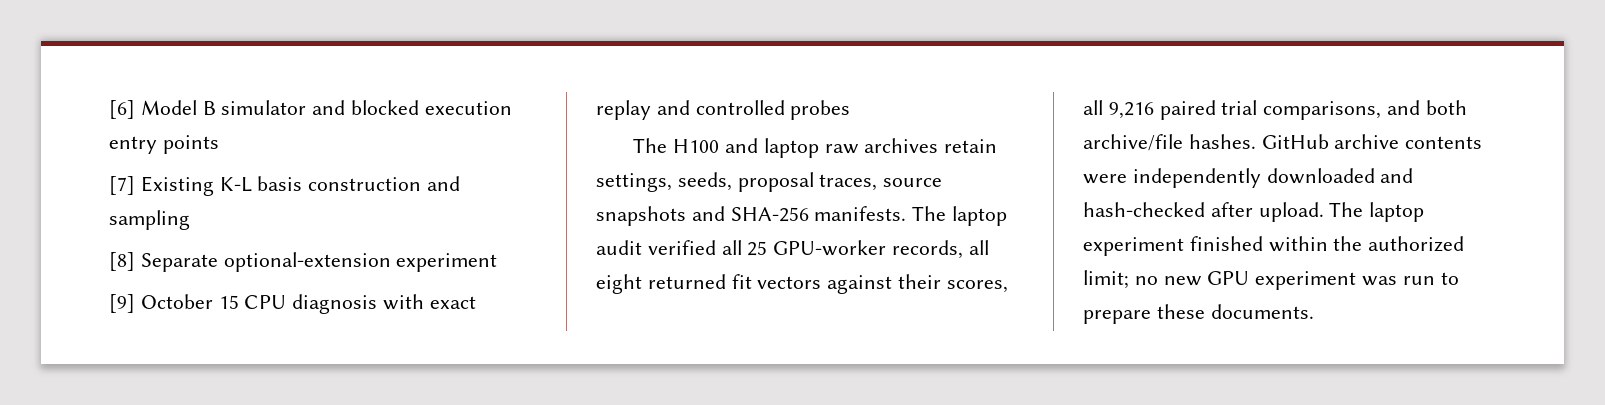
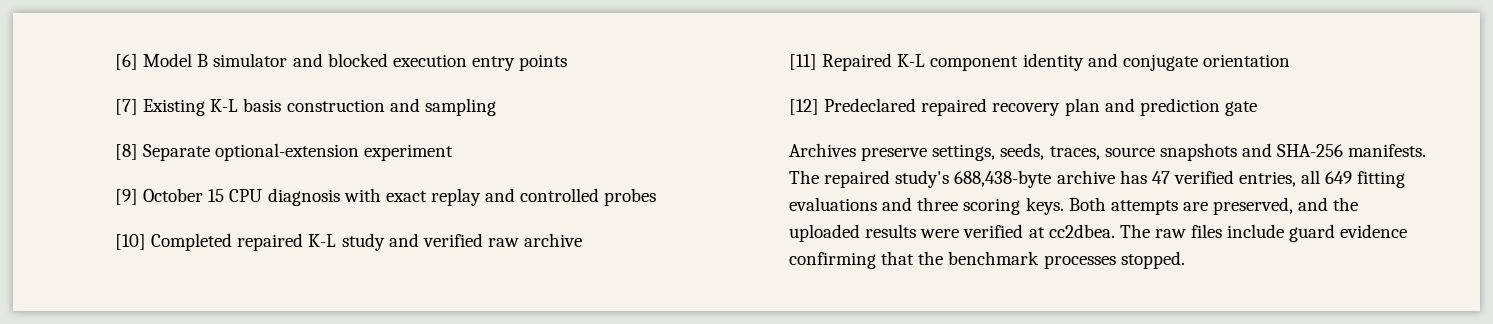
- The H100 and laptop raw archives retain settings, seeds, proposal traces, source snapshots and SHA-256 manifests.
+ [10] Completed repaired K-L study and verified raw archive
+ [11] Repaired K-L component identity and conjugate orientation
+ [12] Predeclared repaired recovery plan and prediction gate
+ Archives preserve settings, seeds, traces, source snapshots and SHA-256 manifests.
- The laptop audit verified all 25 GPU-worker records, all eight returned fit vectors against their scores, all 9,216 paired trial comparisons, and both archive/file hashes. GitHub archive contents were independently downloaded and hash-checked after upload. The laptop experiment finished within the authorized limit; no new GPU experiment was run to prepare these documents.
+ The repaired study's 688,438-byte archive has 47 verified entries, all 649 fitting evaluations and three scoring keys. Both attempts are preserved, and the uploaded results were verified at cc2dbea. The raw files include guard evidence confirming that the benchmark processes stopped.

